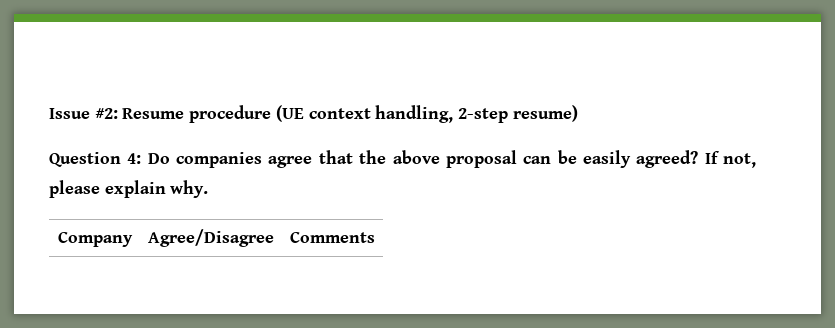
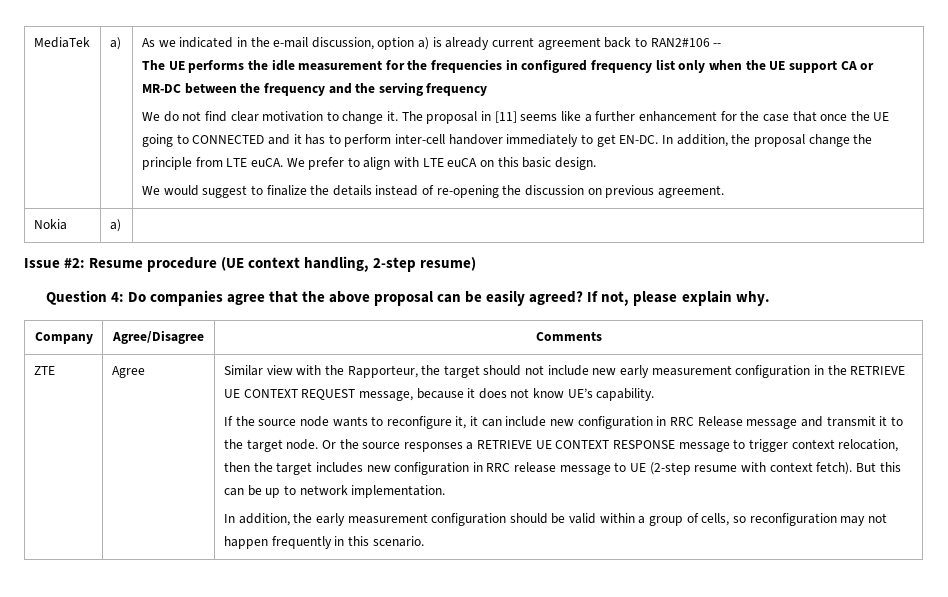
+ MediaTek | a) | As we indicated in the e-mail discussion, option a) is already current agreement back to RAN2#106 --
+ The UE performs the idle measurement for the frequencies in configured frequency list only when the UE support CA or MR-DC between the frequency and the serving frequency
+ We do not find clear motivation to change it. The proposal in [11] seems like a further enhancement for the case that once the UE going to CONNECTED and it has to perform inter-cell handover immediately to get EN-DC. In addition, the proposal change the principle from LTE euCA. We prefer to align with LTE euCA on this basic design.
+ We would suggest to finalize the details instead of re-opening the discussion on previous agreement.
+ Nokia | a) |
+ ZTE | Agree | Similar view with the Rapporteur, the target should not include new early measurement configuration in the RETRIEVE UE CONTEXT REQUEST message, because it does not know UE’s capability.
+ If the source node wants to reconfigure it, it can include new configuration in RRC Release message and transmit it to the target node. Or the source responses a RETRIEVE UE CONTEXT RESPONSE message to trigger context relocation, then the target includes new configuration in RRC release message to UE (2-step resume with context fetch). But this can be up to network implementation.
+ In addition, the early measurement configuration should be valid within a group of cells, so reconfiguration may not happen frequently in this scenario.

